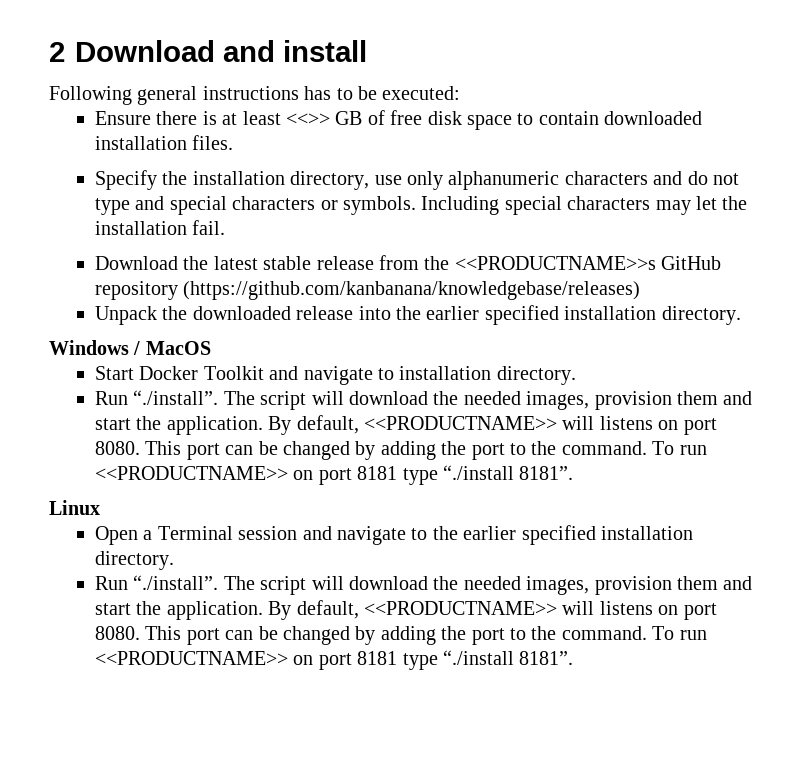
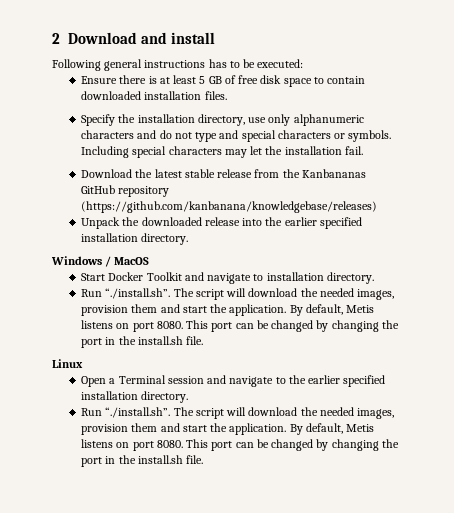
- Ensure there is at least <<>> GB of free disk space to contain downloaded installation files.
+ Ensure there is at least 5 GB of free disk space to contain downloaded installation files.
- Download the latest stable release from the <<PRODUCTNAME>>s GitHub repository (https://github.com/kanbanana/knowledgebase/releases)
+ Download the latest stable release from the Kanbananas GitHub repository (https://github.com/kanbanana/knowledgebase/releases)
  Start Docker Toolkit and navigate to installation directory.
- Run “./install”. The script will download the needed images, provision them and start the application. By default, <<PRODUCTNAME>> will listens on port 8080. This port can be changed by adding the port to the command. To run <<PRODUCTNAME>> on port 8181 type “./install 8181”.
+ Run “./install.sh”. The script will download the needed images, provision them and start the application. By default, Metis listens on port 8080. This port can be changed by changing the port in the install.sh file.
  Open a Terminal session and navigate to the earlier specified installation directory.
- Run “./install”. The script will download the needed images, provision them and start the application. By default, <<PRODUCTNAME>> will listens on port 8080. This port can be changed by adding the port to the command. To run <<PRODUCTNAME>> on port 8181 type “./install 8181”.
+ Run “./install.sh”. The script will download the needed images, provision them and start the application. By default, Metis listens on port 8080. This port can be changed by changing the port in the install.sh file.

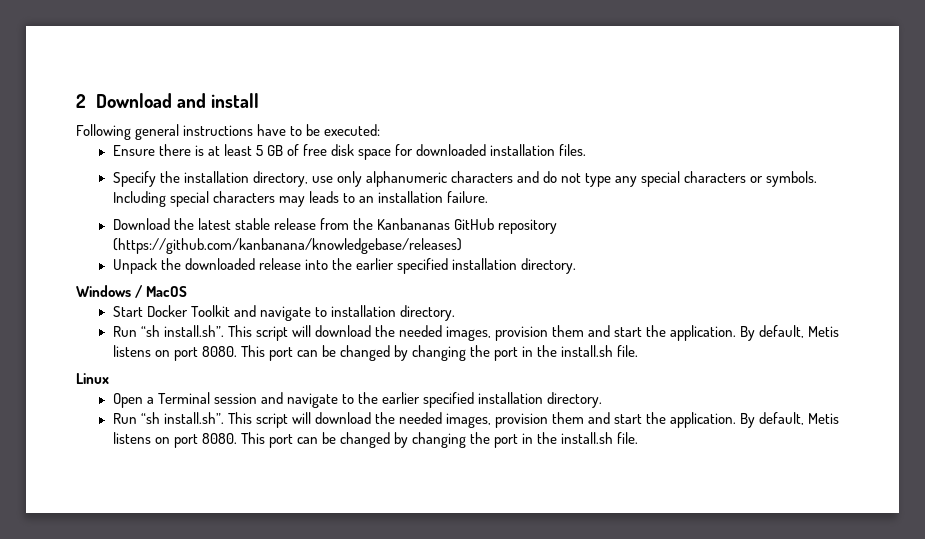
- Following general instructions has to be executed:
+ Following general instructions have to be executed:
- Ensure there is at least 5 GB of free disk space to contain downloaded installation files.
+ Ensure there is at least 5 GB of free disk space for downloaded installation files.
- Specify the installation directory, use only alphanumeric characters and do not type and special characters or symbols.
+ Specify the installation directory, use only alphanumeric characters and do not type any special characters or symbols.
- Including special characters may let the installation fail.
+ Including special characters may leads to an installation failure.
  Start Docker Toolkit and navigate to installation directory.
- Run “./install.sh”. The script will download the needed images, provision them and start the application.
+ Run “sh install.sh”. This script will download the needed images, provision them and start the application.
  Open a Terminal session and navigate to the earlier specified installation directory.
- Run “./install.sh”. The script will download the needed images, provision them and start the application.
+ Run “sh install.sh”. This script will download the needed images, provision them and start the application.

